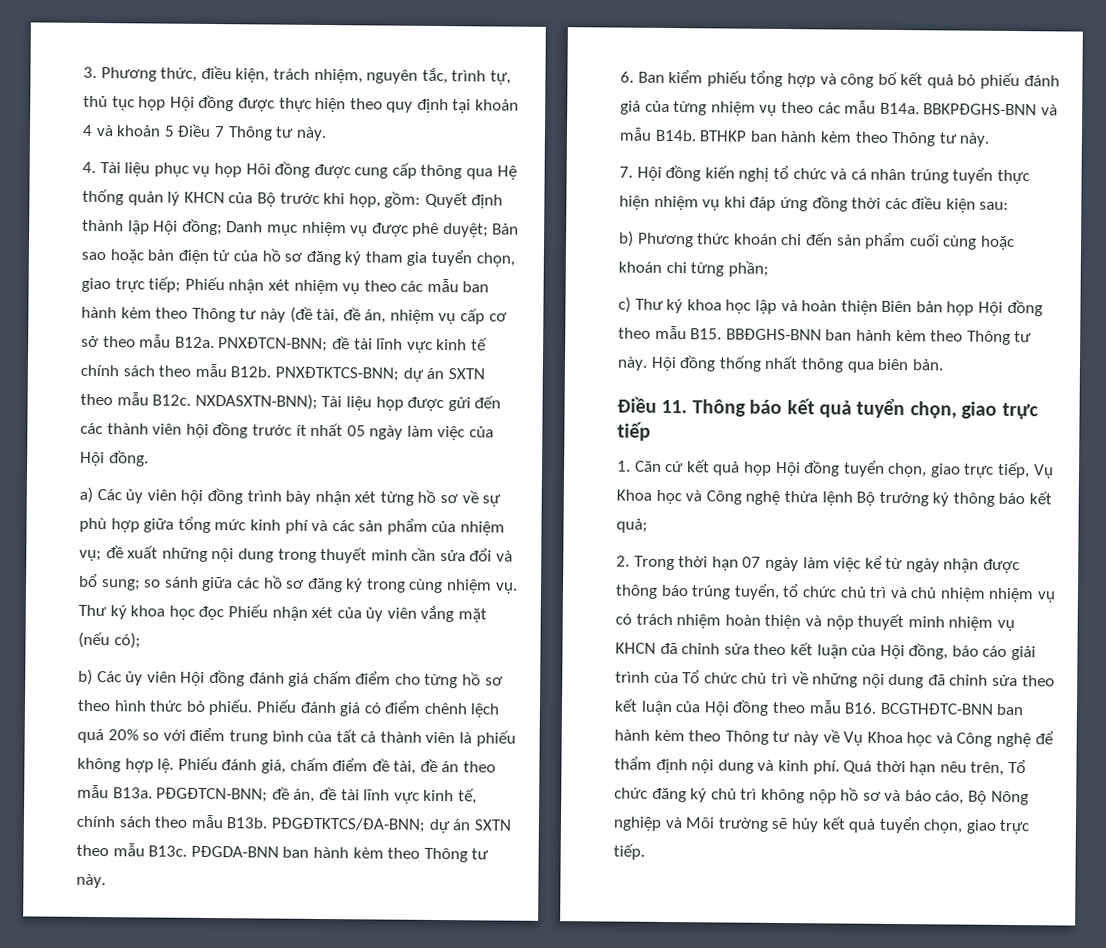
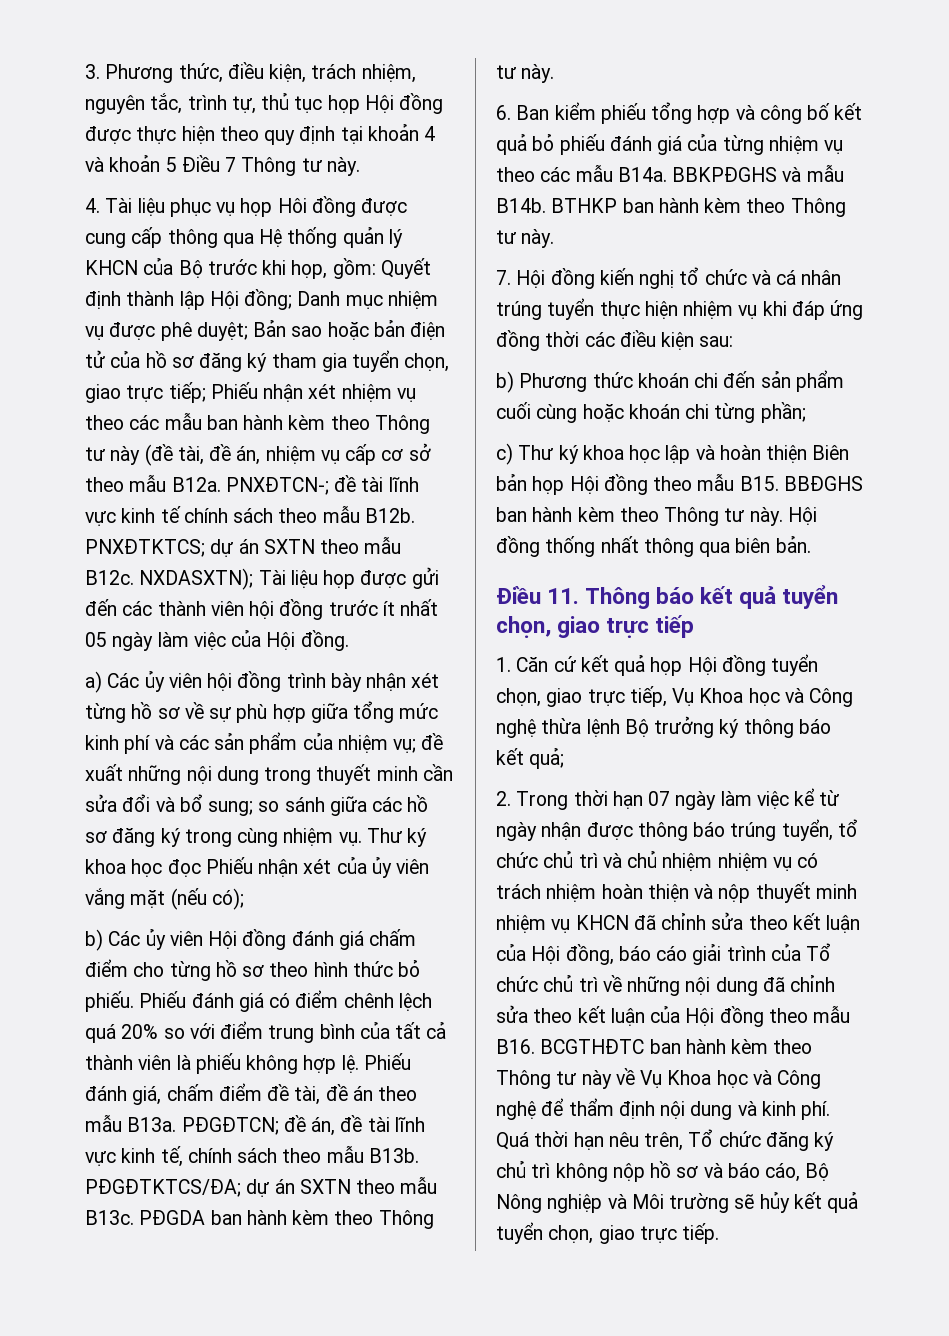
- PNXĐTCN-BNN; đề tài lĩnh vực kinh tế chính sách theo mẫu B12b.
+ PNXĐTCN-; đề tài lĩnh vực kinh tế chính sách theo mẫu B12b.
- PNXĐTKTCS-BNN; dự án SXTN theo mẫu B12c.
+ PNXĐTKTCS; dự án SXTN theo mẫu B12c.
- NXDASXTN-BNN); Tài liệu họp được gửi đến các thành viên hội đồng trước ít nhất 05 ngày làm việc của Hội đồng.
+ NXDASXTN); Tài liệu họp được gửi đến các thành viên hội đồng trước ít nhất 05 ngày làm việc của Hội đồng.
- PĐGĐTCN-BNN; đề án, đề tài lĩnh vực kinh tế, chính sách theo mẫu B13b.
+ PĐGĐTCN; đề án, đề tài lĩnh vực kinh tế, chính sách theo mẫu B13b.
- PĐGĐTKTCS/ĐA-BNN; dự án SXTN theo mẫu B13c.
+ PĐGĐTKTCS/ĐA; dự án SXTN theo mẫu B13c.
- PĐGDA-BNN ban hành kèm theo Thông tư này.
+ PĐGDA ban hành kèm theo Thông tư này.
- BBKPĐGHS-BNN và mẫu B14b.
+ BBKPĐGHS và mẫu B14b.
- c) Thư ký khoa học lập và hoàn thiện Biên bản họp Hội đồng theo mẫu B15. BBĐGHS-BNN ban hành kèm theo Thông tư này.
+ c) Thư ký khoa học lập và hoàn thiện Biên bản họp Hội đồng theo mẫu B15. BBĐGHS ban hành kèm theo Thông tư này.
- 2. Trong thời hạn 07 ngày làm việc kể từ ngày nhận được thông báo trúng tuyển, tổ chức chủ trì và chủ nhiệm nhiệm vụ có trách nhiệm hoàn thiện và nộp thuyết minh nhiệm vụ KHCN đã chỉnh sửa theo kết luận của Hội đồng, báo cáo giải trình của Tổ chức chủ trì về những nội dung đã chỉnh sửa theo kết luận của Hội đồng theo mẫu B16. BCGTHĐTC-BNN ban hành kèm theo Thông tư này về Vụ Khoa học và Công nghệ để thẩm định nội dung và kinh phí.
+ 2. Trong thời hạn 07 ngày làm việc kể từ ngày nhận được thông báo trúng tuyển, tổ chức chủ trì và chủ nhiệm nhiệm vụ có trách nhiệm hoàn thiện và nộp thuyết minh nhiệm vụ KHCN đã chỉnh sửa theo kết luận của Hội đồng, báo cáo giải trình của Tổ chức chủ trì về những nội dung đã chỉnh sửa theo kết luận của Hội đồng theo mẫu B16. BCGTHĐTC ban hành kèm theo Thông tư này về Vụ Khoa học và Công nghệ để thẩm định nội dung và kinh phí.

